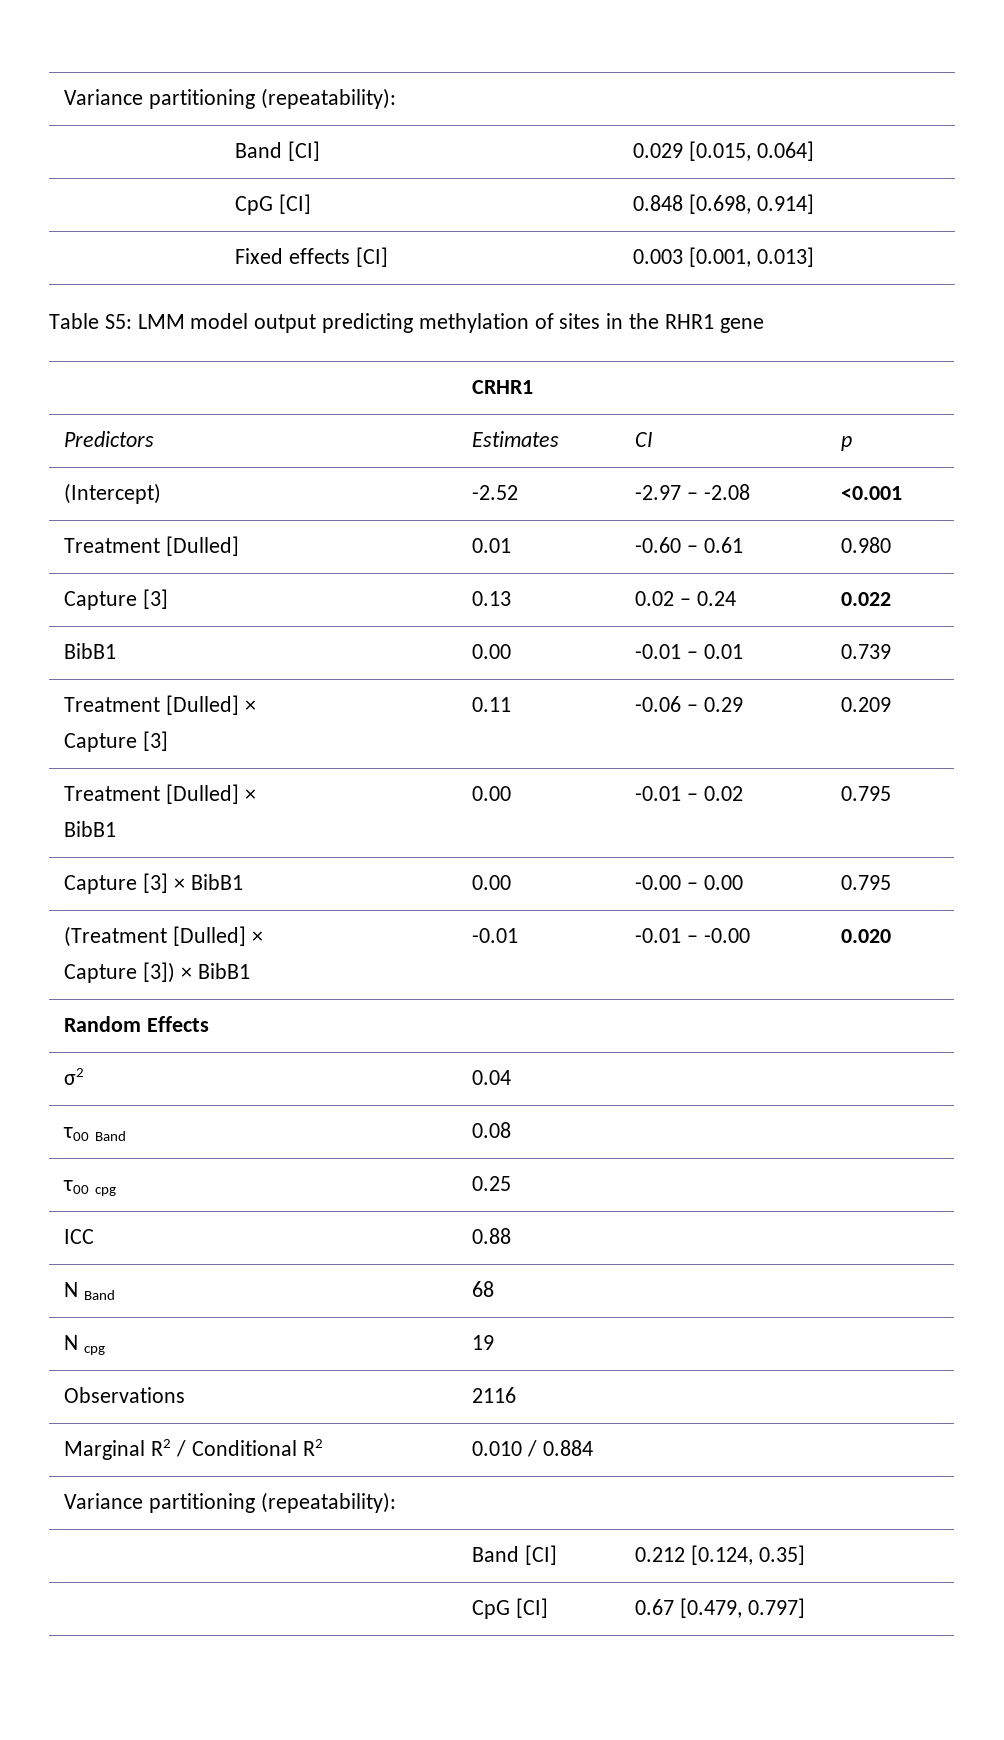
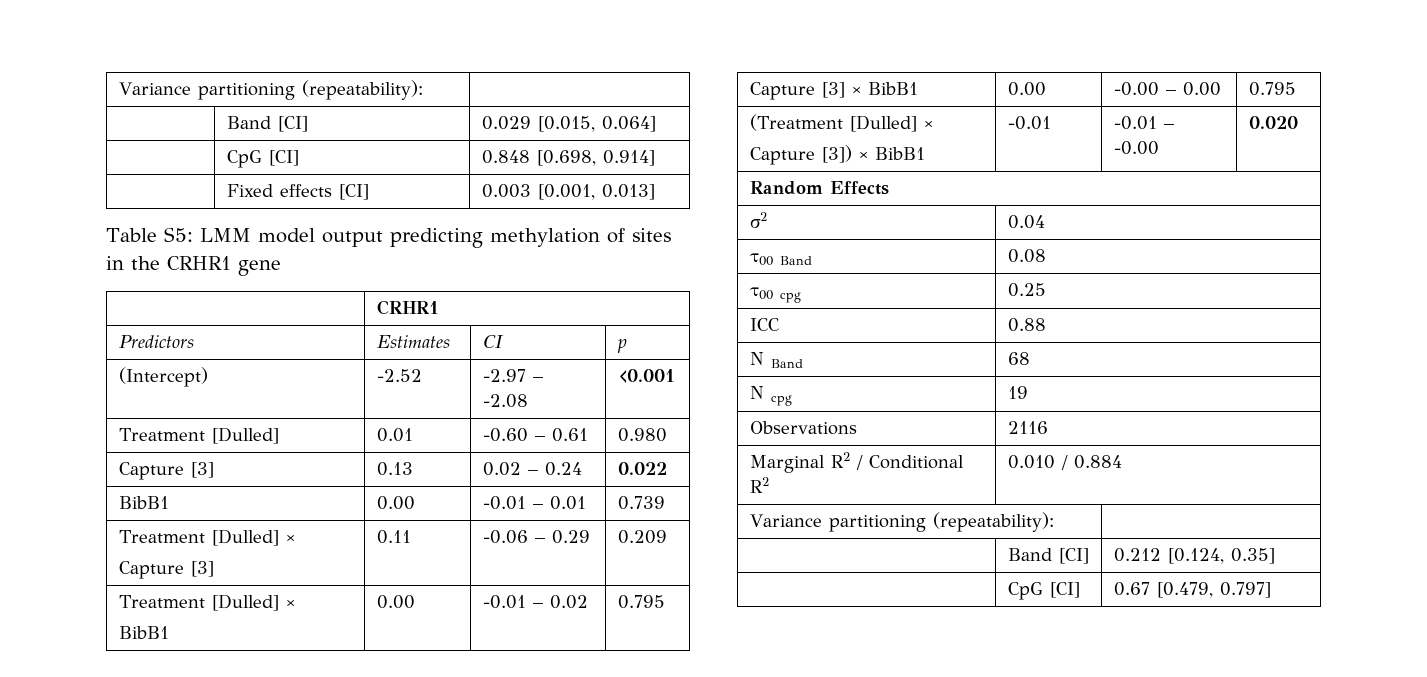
- Table S5: LMM model output predicting methylation of sites in the RHR1 gene
+ Table S5: LMM model output predicting methylation of sites in the CRHR1 gene

